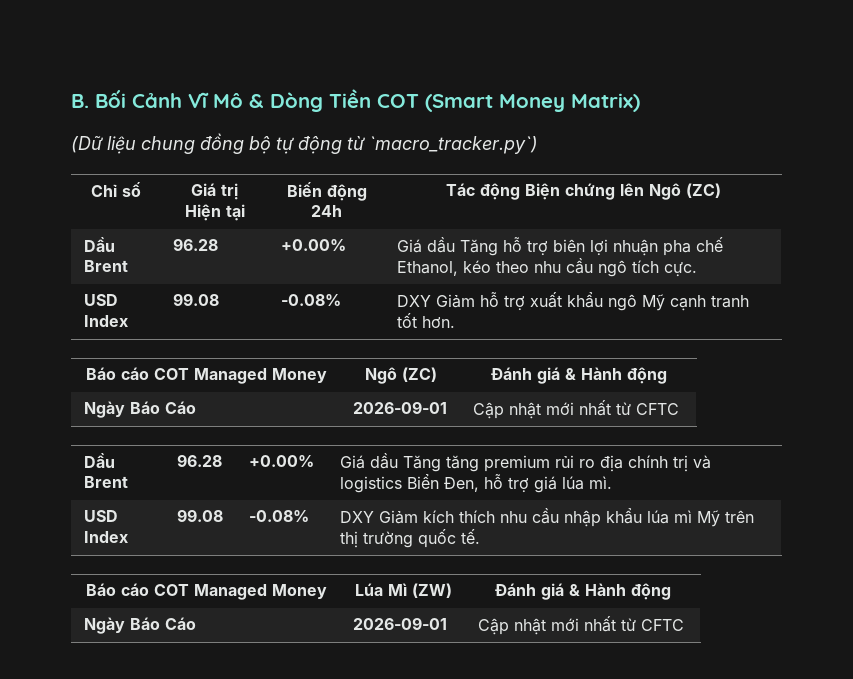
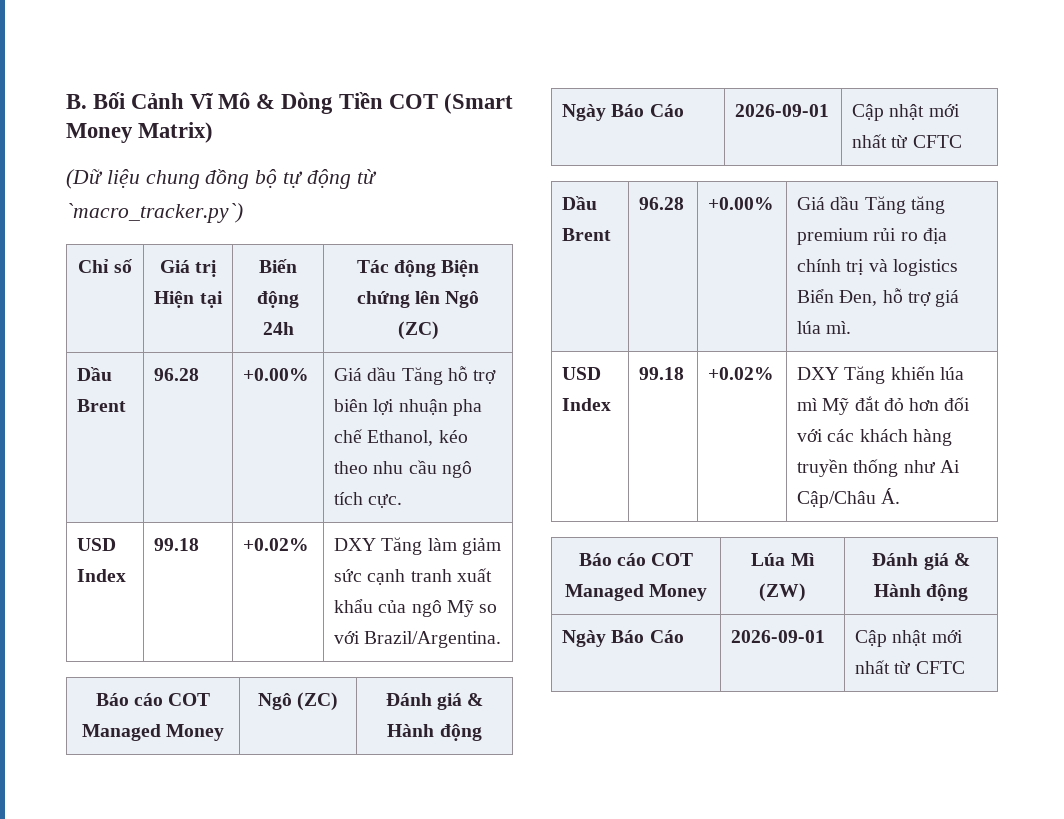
- USD Index | 99.08 | -0.08% | DXY Giảm hỗ trợ xuất khẩu ngô Mỹ cạnh tranh tốt hơn.
+ USD Index | 99.18 | +0.02% | DXY Tăng làm giảm sức cạnh tranh xuất khẩu của ngô Mỹ so với Brazil/Argentina.
- USD Index | 99.08 | -0.08% | DXY Giảm kích thích nhu cầu nhập khẩu lúa mì Mỹ trên thị trường quốc tế.
+ USD Index | 99.18 | +0.02% | DXY Tăng khiến lúa mì Mỹ đắt đỏ hơn đối với các khách hàng truyền thống như Ai Cập/Châu Á.

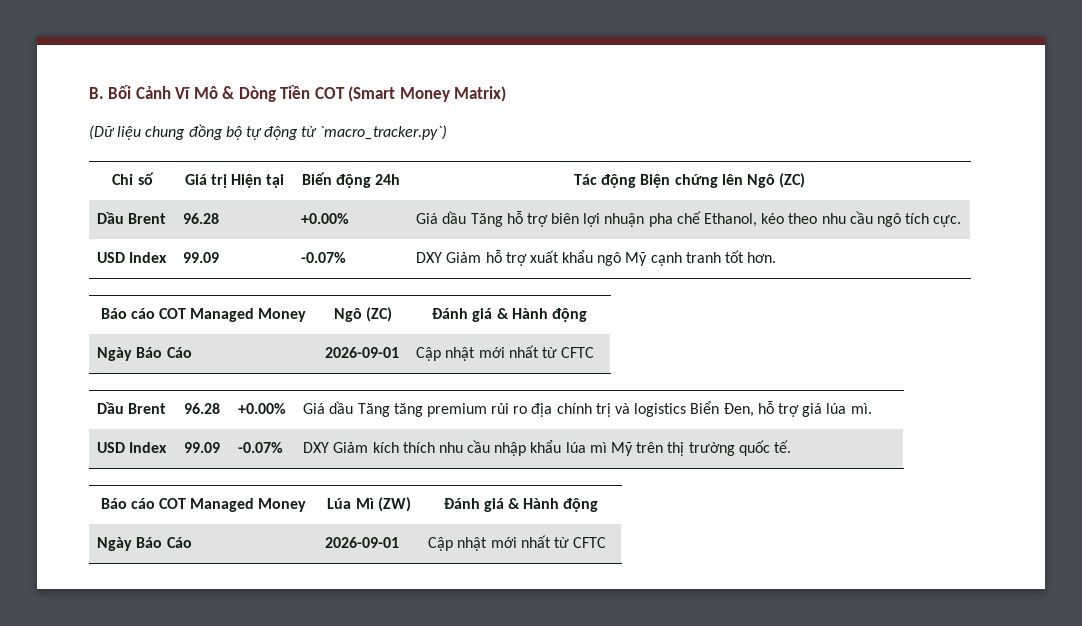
- USD Index | 99.18 | +0.02% | DXY Tăng làm giảm sức cạnh tranh xuất khẩu của ngô Mỹ so với Brazil/Argentina.
+ USD Index | 99.09 | -0.07% | DXY Giảm hỗ trợ xuất khẩu ngô Mỹ cạnh tranh tốt hơn.
- USD Index | 99.18 | +0.02% | DXY Tăng khiến lúa mì Mỹ đắt đỏ hơn đối với các khách hàng truyền thống như Ai Cập/Châu Á.
+ USD Index | 99.09 | -0.07% | DXY Giảm kích thích nhu cầu nhập khẩu lúa mì Mỹ trên thị trường quốc tế.

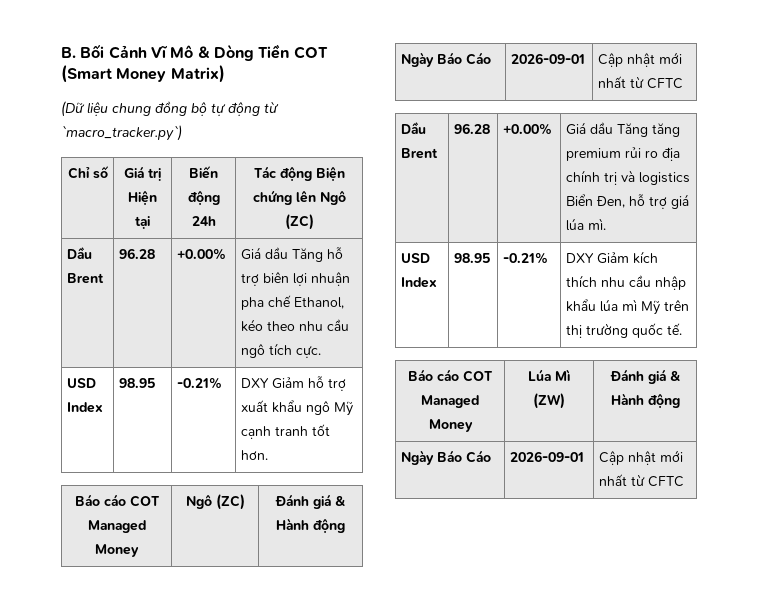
- USD Index | 99.09 | -0.07% | DXY Giảm hỗ trợ xuất khẩu ngô Mỹ cạnh tranh tốt hơn.
+ USD Index | 98.95 | -0.21% | DXY Giảm hỗ trợ xuất khẩu ngô Mỹ cạnh tranh tốt hơn.
- USD Index | 99.09 | -0.07% | DXY Giảm kích thích nhu cầu nhập khẩu lúa mì Mỹ trên thị trường quốc tế.
+ USD Index | 98.95 | -0.21% | DXY Giảm kích thích nhu cầu nhập khẩu lúa mì Mỹ trên thị trường quốc tế.

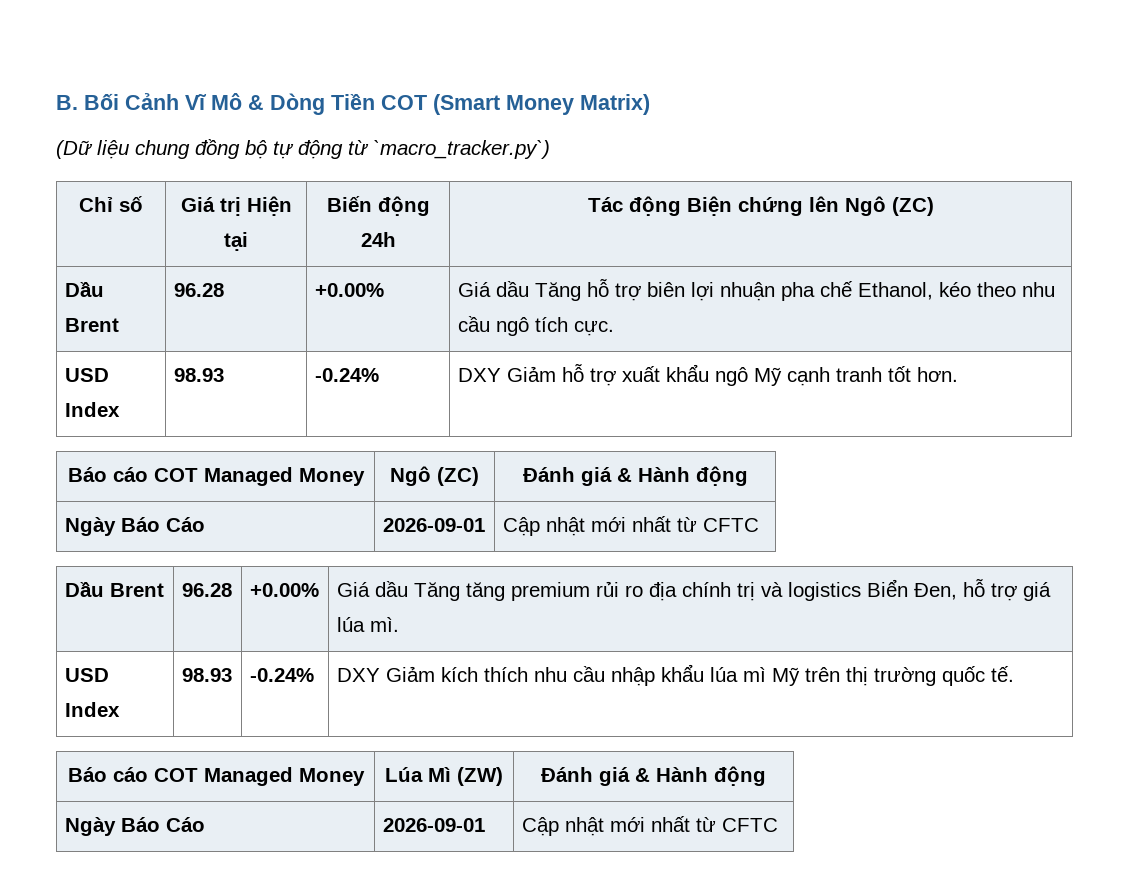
- USD Index | 98.95 | -0.21% | DXY Giảm hỗ trợ xuất khẩu ngô Mỹ cạnh tranh tốt hơn.
+ USD Index | 98.93 | -0.24% | DXY Giảm hỗ trợ xuất khẩu ngô Mỹ cạnh tranh tốt hơn.
- USD Index | 98.95 | -0.21% | DXY Giảm kích thích nhu cầu nhập khẩu lúa mì Mỹ trên thị trường quốc tế.
+ USD Index | 98.93 | -0.24% | DXY Giảm kích thích nhu cầu nhập khẩu lúa mì Mỹ trên thị trường quốc tế.

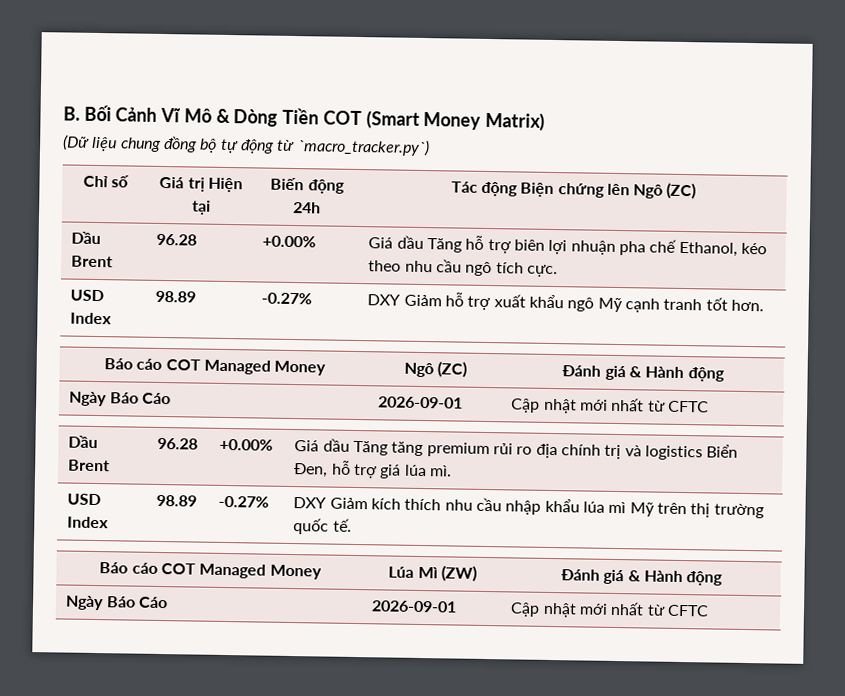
- USD Index | 98.93 | -0.24% | DXY Giảm hỗ trợ xuất khẩu ngô Mỹ cạnh tranh tốt hơn.
+ USD Index | 98.89 | -0.27% | DXY Giảm hỗ trợ xuất khẩu ngô Mỹ cạnh tranh tốt hơn.
- USD Index | 98.93 | -0.24% | DXY Giảm kích thích nhu cầu nhập khẩu lúa mì Mỹ trên thị trường quốc tế.
+ USD Index | 98.89 | -0.27% | DXY Giảm kích thích nhu cầu nhập khẩu lúa mì Mỹ trên thị trường quốc tế.

